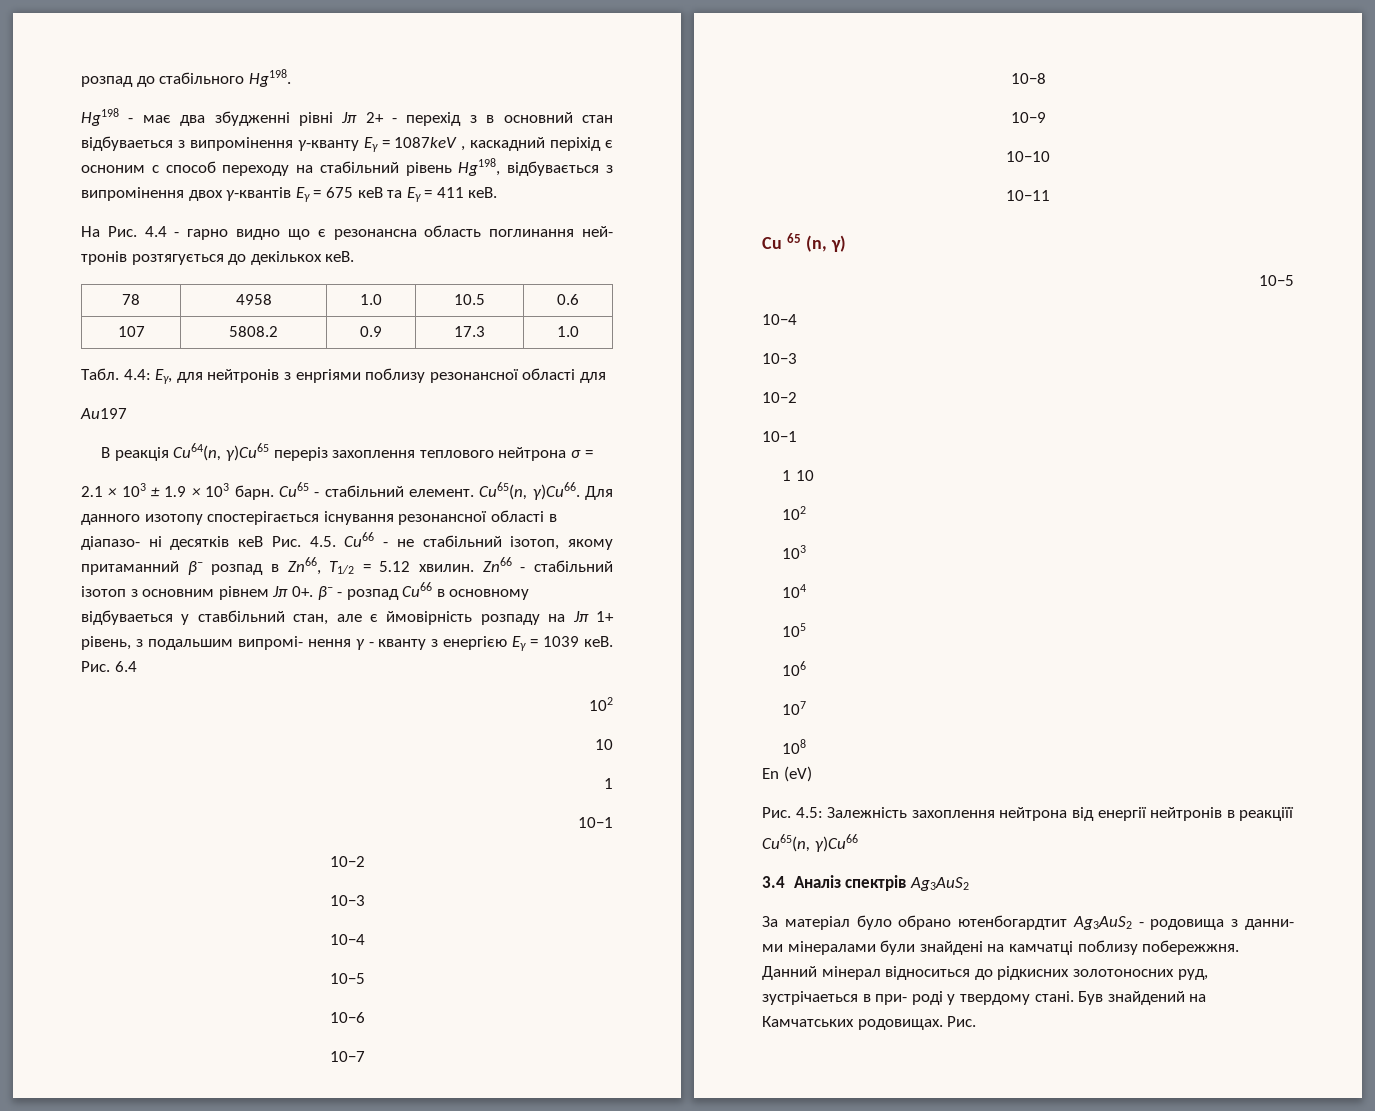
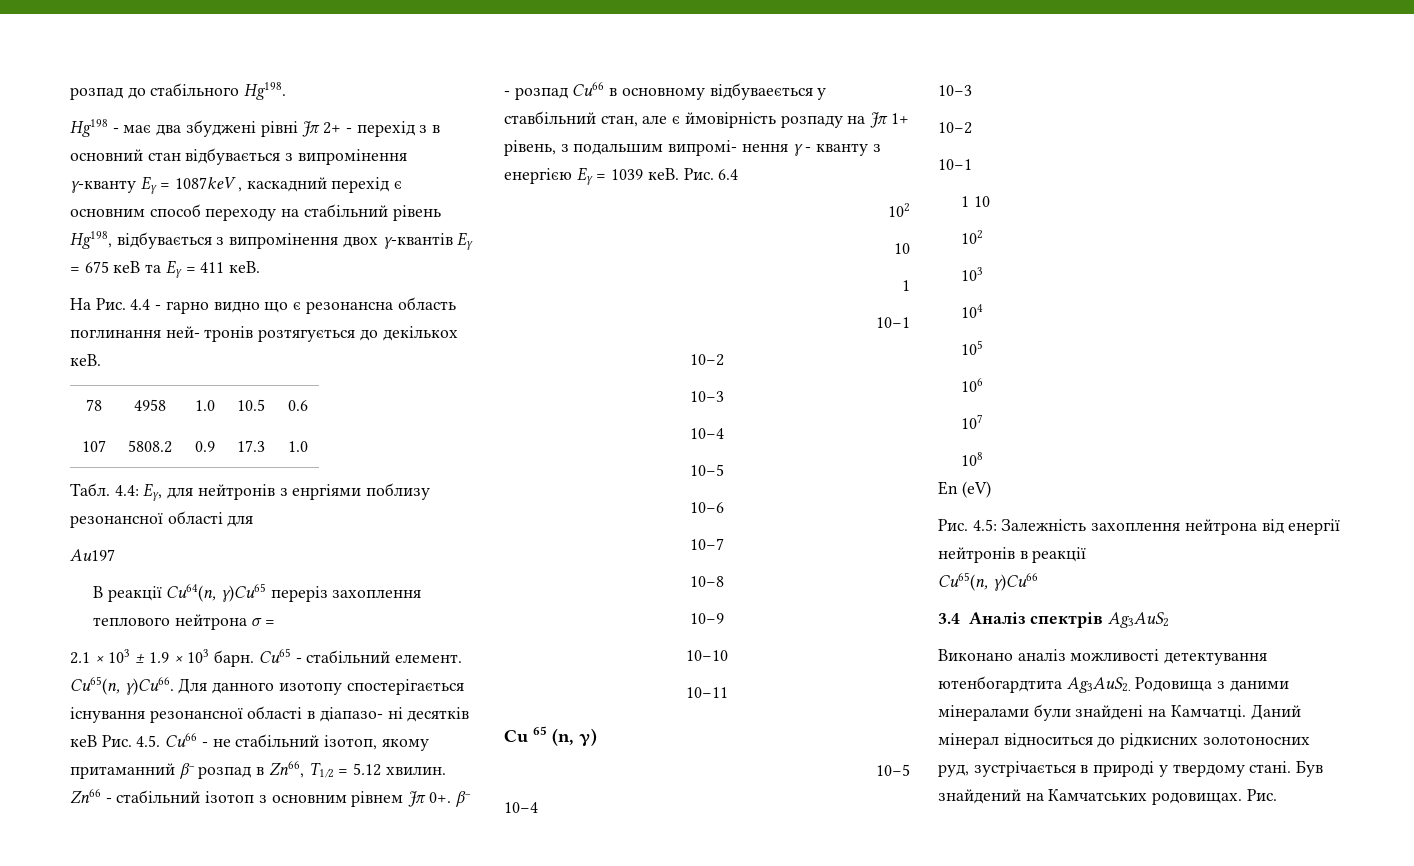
- Hg198 - має два збудженнi рiвнi Jπ 2+ - перехiд з в основний стан вiдбуваеться з випромiнення γ-кванту Eγ = 1087keV , каскадний перiхiд є осноним с способ переходу на стабiльний рiвень Hg198, вiдбувається з випромiнення двох γ-квантiв Eγ = 675 кеВ та Eγ = 411 кеВ.
+ Hg198 - має два збудженi рiвнi Jπ 2+ - перехiд з в основний стан вiдбувається з випромiнення γ-кванту Eγ = 1087keV , каскадний перехiд є основним способ переходу на стабiльний рiвень Hg198, вiдбувається з випромiнення двох γ-квантiв Eγ = 675 кеВ та Eγ = 411 кеВ.
- В реакцiя Cu64(n, γ)Cu65 перерiз захоплення теплового нейтрона σ =
+ В реакцiї Cu64(n, γ)Cu65 перерiз захоплення теплового нейтрона σ =
- Zn66 - стабiльний iзотоп з основним рiвнем Jπ 0+. β− - розпад Cu66 в основному вiдбуваеться у ставбiльний стан, але є ймовiрнiсть розпаду на Jπ 1+ рiвень, з подальшим випромi- нення γ - кванту з енергiєю Eγ = 1039 кеВ.
+ Zn66 - стабiльний iзотоп з основним рiвнем Jπ 0+. β− - розпад Cu66 в основному вiдбуваеється у ставбiльний стан, але є ймовiрнiсть розпаду на Jπ 1+ рiвень, з подальшим випромi- нення γ - кванту з енергiєю Eγ = 1039 кеВ.
- Рис. 4.5: Залежнiсть захоплення нейтрона вiд енергiї нейтронiв в реакцiїї
+ Рис. 4.5: Залежнiсть захоплення нейтрона вiд енергiї нейтронiв в реакцiї
- За матерiал було обрано ютенбогардтит Ag3AuS2 - родовища з данни- ми мiнералами були знайденi на камчатцi поблизу побережжня. Данний мiнерал вiдноситься до рiдкисних золотоносних руд, зустрiчаеться в при- родi у твердому станi.
+ Виконано аналіз можливості детектування ютенбогардтита Ag3AuS2. Родовища з даними мiнералами були знайденi на Камчатцi. Даний мiнерал вiдноситься до рiдкисних золотоносних руд, зустрiчається в природi у твердому станi.

